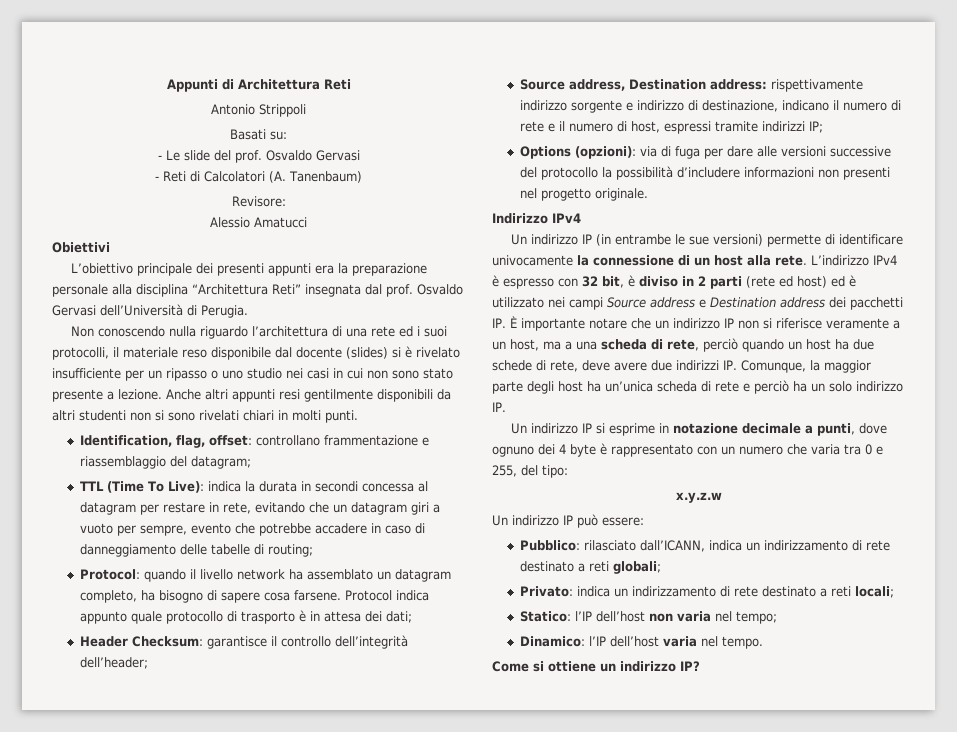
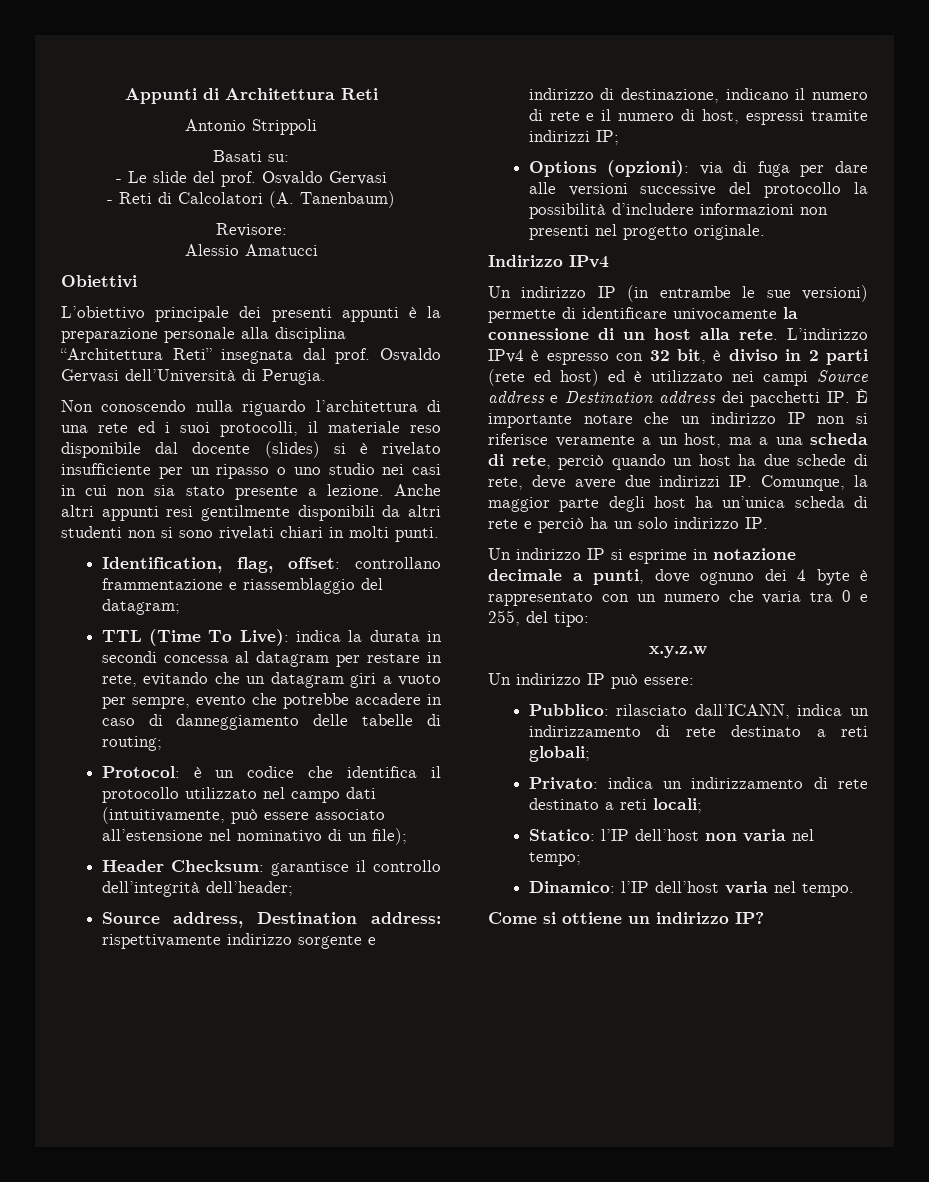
- L’obiettivo principale dei presenti appunti era la preparazione personale alla disciplina “Architettura Reti” insegnata dal prof. Osvaldo Gervasi dell’Università di Perugia.
+ L’obiettivo principale dei presenti appunti è la preparazione personale alla disciplina “Architettura Reti” insegnata dal prof. Osvaldo Gervasi dell’Università di Perugia.
- Non conoscendo nulla riguardo l’architettura di una rete ed i suoi protocolli, il materiale reso disponibile dal docente (slides) si è rivelato insufficiente per un ripasso o uno studio nei casi in cui non sono stato presente a lezione.
+ Non conoscendo nulla riguardo l’architettura di una rete ed i suoi protocolli, il materiale reso disponibile dal docente (slides) si è rivelato insufficiente per un ripasso o uno studio nei casi in cui non sia stato presente a lezione.
- Protocol: quando il livello network ha assemblato un datagram completo, ha bisogno di sapere cosa farsene. Protocol indica appunto quale protocollo di trasporto è in attesa dei dati;
+ Protocol: è un codice che identifica il protocollo utilizzato nel campo dati (intuitivamente, può essere associato all’estensione nel nominativo di un file);

